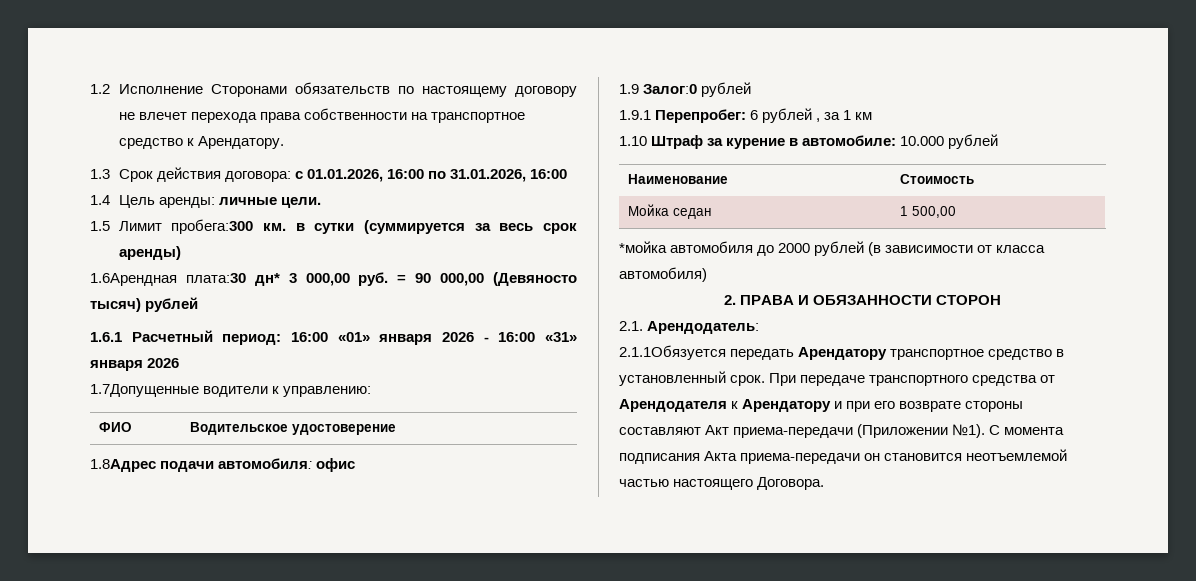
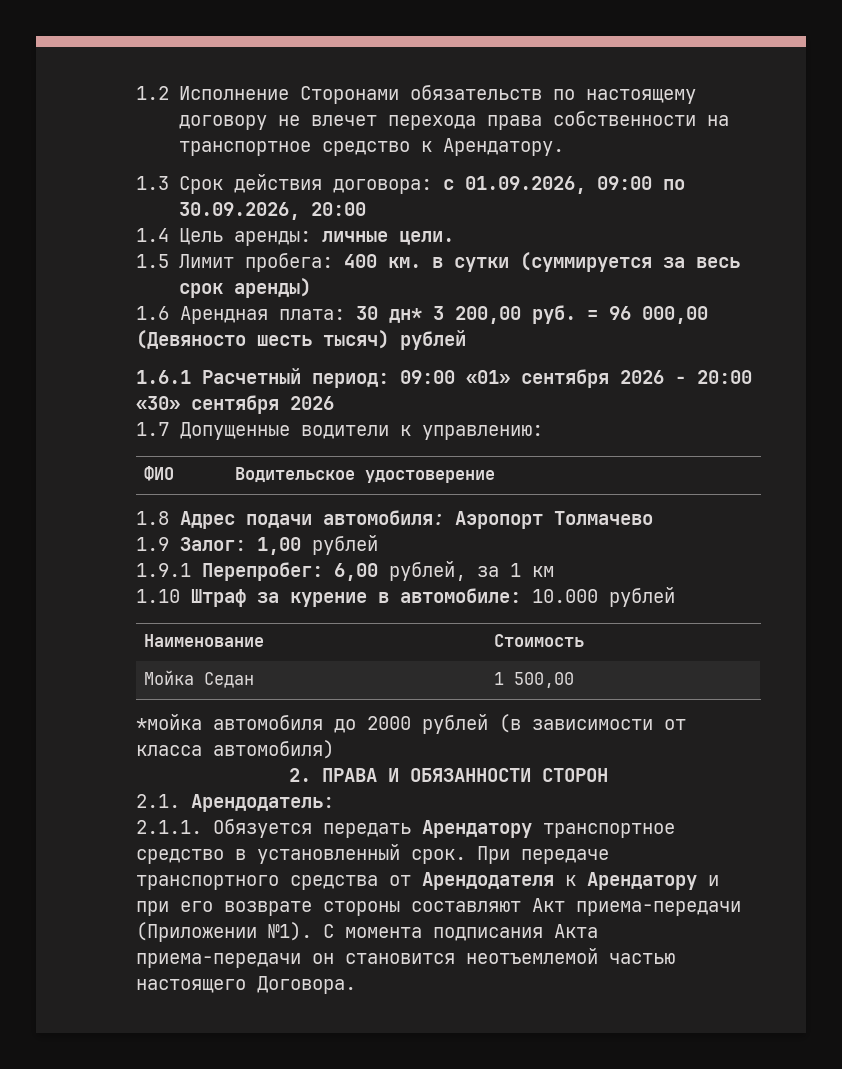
- 1.3 Срок действия договора: с 01.01.2026, 16:00 по 31.01.2026, 16:00
+ 1.3 Срок действия договора: с 01.09.2026, 09:00 по 30.09.2026, 20:00
- 1.5 Лимит пробега:300 км. в сутки (суммируется за весь срок аренды)
+ 1.5 Лимит пробега: 400 км. в сутки (суммируется за весь срок аренды)
- 1.6Арендная плата:30 дн* 3 000,00 руб. = 90 000,00 (Девяносто тысяч) рублей
+ 1.6 Арендная плата: 30 дн* 3 200,00 руб. = 96 000,00 (Девяносто шесть тысяч) рублей
- 1.6.1 Расчетный период: 16:00 «01» января 2026 - 16:00 «31» января 2026
+ 1.6.1 Расчетный период: 09:00 «01» сентября 2026 - 20:00 «30» сентября 2026
- 1.7Допущенные водители к управлению:
+ 1.7 Допущенные водители к управлению:
- 1.8Адрес подачи автомобиля: офис
+ 1.8 Адрес подачи автомобиля: Аэропорт Толмачево
- 1.9 Залог:0 рублей
+ 1.9 Залог: 1,00 рублей
- 1.9.1 Перепробег: 6 рублей , за 1 км
+ 1.9.1 Перепробег: 6,00 рублей, за 1 км
- Мойка седан | 1 500,00
+ Мойка Седан | 1 500,00
- 2.1.1Обязуется передать Арендатору транспортное средство в установленный срок.
+ 2.1.1. Обязуется передать Арендатору транспортное средство в установленный срок.

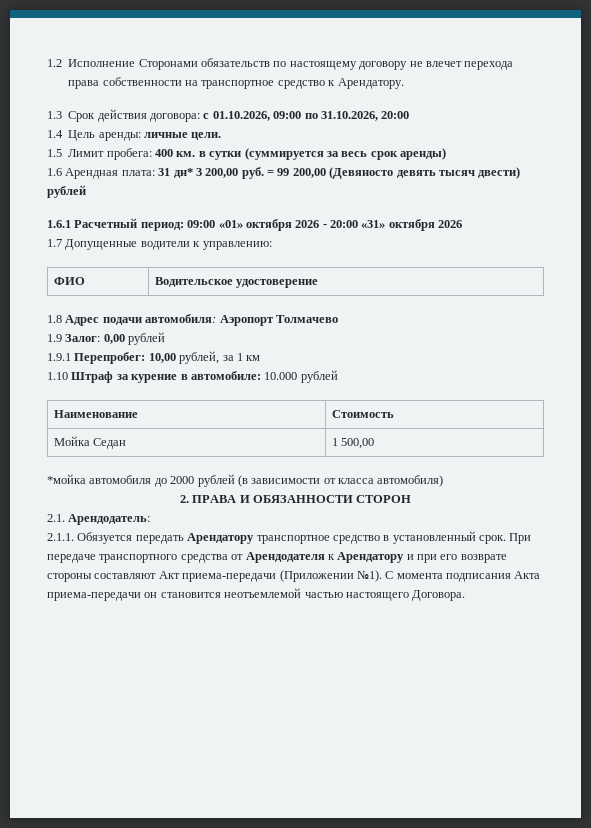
- 1.3 Срок действия договора: с 01.09.2026, 09:00 по 30.09.2026, 20:00
+ 1.3 Срок действия договора: с 01.10.2026, 09:00 по 31.10.2026, 20:00
- 1.6 Арендная плата: 30 дн* 3 200,00 руб. = 96 000,00 (Девяносто шесть тысяч) рублей
+ 1.6 Арендная плата: 31 дн* 3 200,00 руб. = 99 200,00 (Девяносто девять тысяч двести) рублей
- 1.6.1 Расчетный период: 09:00 «01» сентября 2026 - 20:00 «30» сентября 2026
+ 1.6.1 Расчетный период: 09:00 «01» октября 2026 - 20:00 «31» октября 2026
- 1.9 Залог: 1,00 рублей
+ 1.9 Залог: 0,00 рублей
- 1.9.1 Перепробег: 6,00 рублей, за 1 км
+ 1.9.1 Перепробег: 10,00 рублей, за 1 км

